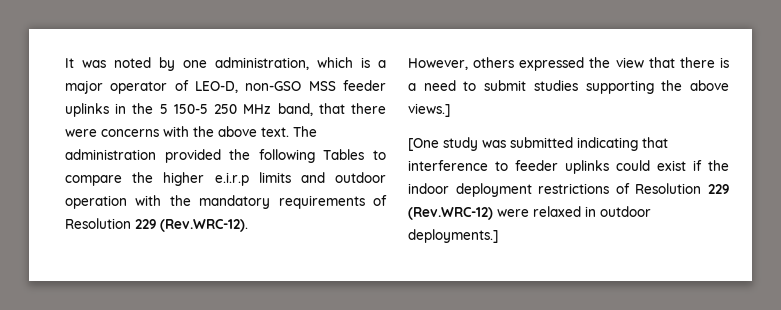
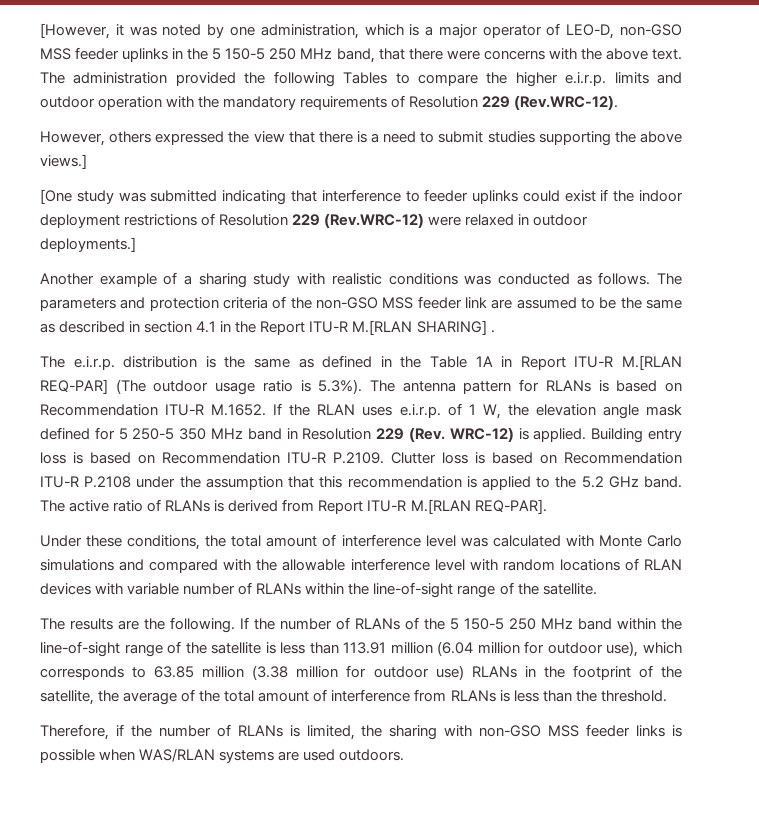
- It was noted by one administration, which is a major operator of LEO-D, non-GSO MSS feeder uplinks in the 5 150-5 250 MHz band, that there were concerns with the above text.
+ [However, it was noted by one administration, which is a major operator of LEO-D, non-GSO MSS feeder uplinks in the 5 150-5 250 MHz band, that there were concerns with the above text.
- The administration provided the following Tables to compare the higher e.i.r.p limits and outdoor operation with the mandatory requirements of Resolution 229 (Rev.WRC-12).
+ The administration provided the following Tables to compare the higher e.i.r.p. limits and outdoor operation with the mandatory requirements of Resolution 229 (Rev.WRC-12).
+ Another example of a sharing study with realistic conditions was conducted as follows. The parameters and protection criteria of the non-GSO MSS feeder link are assumed to be the same as described in section 4.1 in the Report ITU-R M.[RLAN SHARING] .
+ The e.i.r.p. distribution is the same as defined in the Table 1A in Report ITU-R M.[RLAN REQ-PAR] (The outdoor usage ratio is 5.3%). The antenna pattern for RLANs is based on Recommendation ITU-R M.1652. If the RLAN uses e.i.r.p. of 1 W, the elevation angle mask defined for 5 250-5 350 MHz band in Resolution 229 (Rev. WRC-12) is applied. Building entry loss is based on Recommendation ITU-R P.2109. Clutter loss is based on Recommendation ITU-R P.2108 under the assumption that this recommendation is applied to the 5.2 GHz band. The active ratio of RLANs is derived from Report ITU-R M.[RLAN REQ-PAR].
+ Under these conditions, the total amount of interference level was calculated with Monte Carlo simulations and compared with the allowable interference level with random locations of RLAN devices with variable number of RLANs within the line-of-sight range of the satellite.
+ The results are the following. If the number of RLANs of the 5 150-5 250 MHz band within the line-of-sight range of the satellite is less than 113.91 million (6.04 million for outdoor use), which corresponds to 63.85 million (3.38 million for outdoor use) RLANs in the footprint of the satellite, the average of the total amount of interference from RLANs is less than the threshold.
+ Therefore, if the number of RLANs is limited, the sharing with non-GSO MSS feeder links is possible when WAS/RLAN systems are used outdoors.

